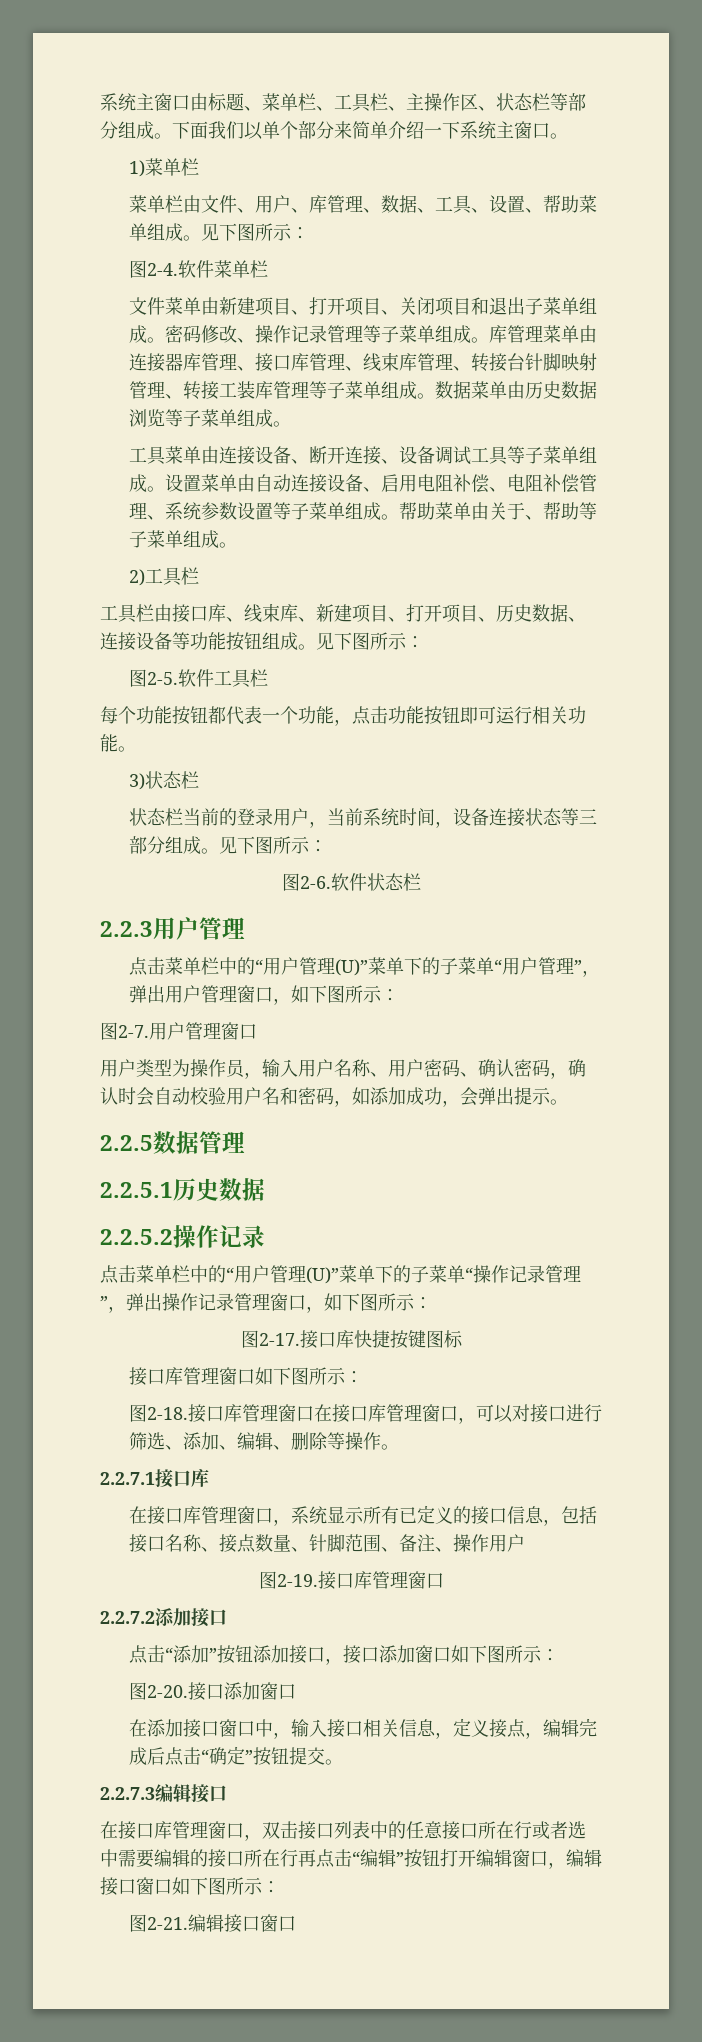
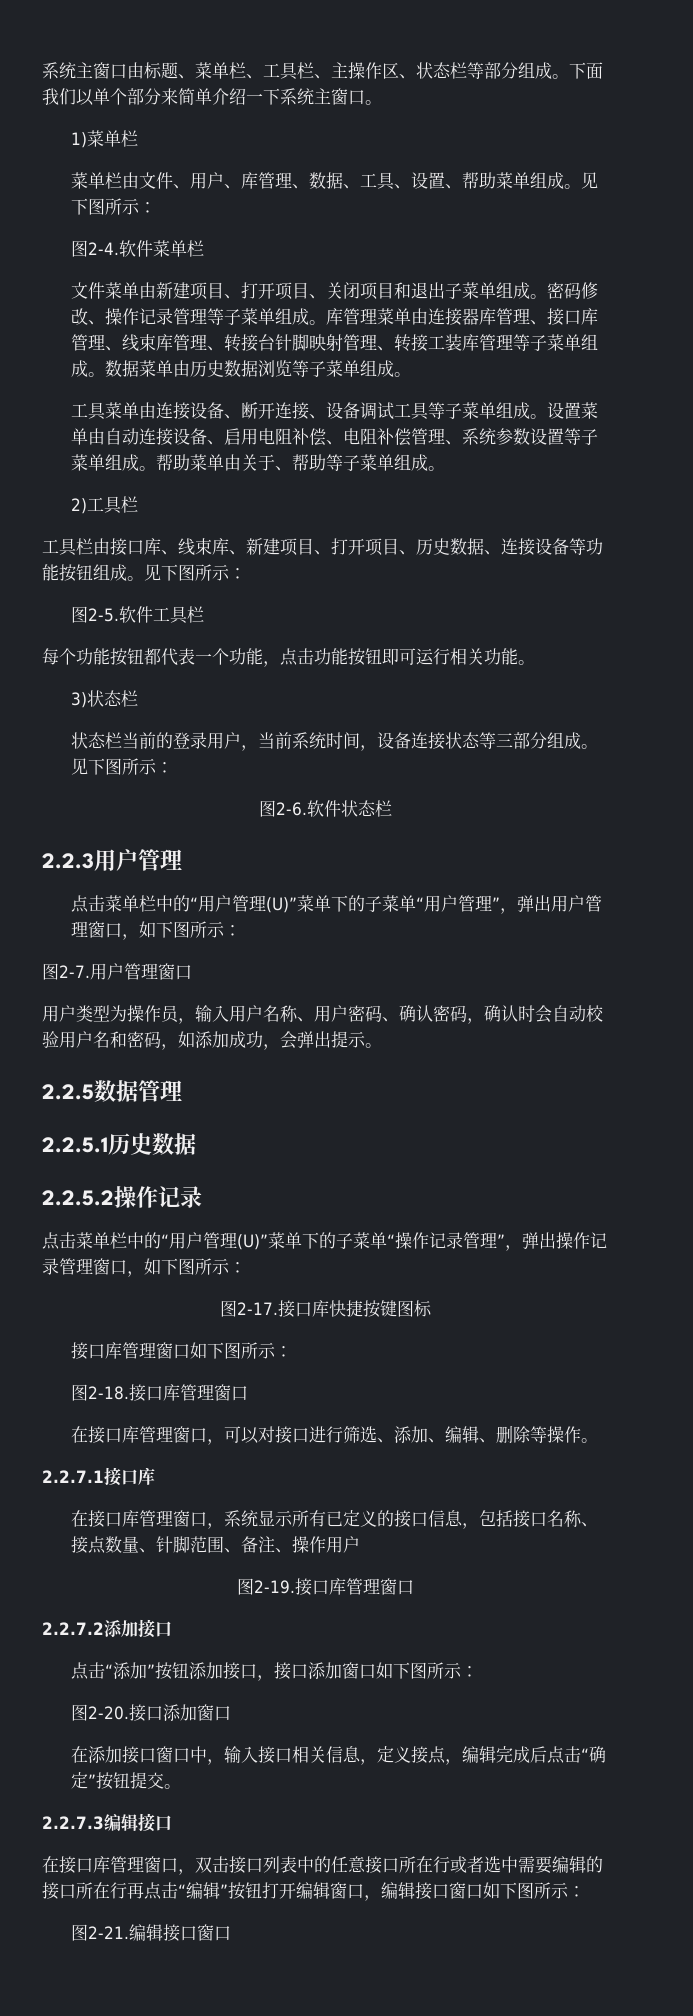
- 图2-18.接口库管理窗口在接口库管理窗口，可以对接口进行筛选、添加、编辑、删除等操作。
+ 图2-18.接口库管理窗口
+ 在接口库管理窗口，可以对接口进行筛选、添加、编辑、删除等操作。

